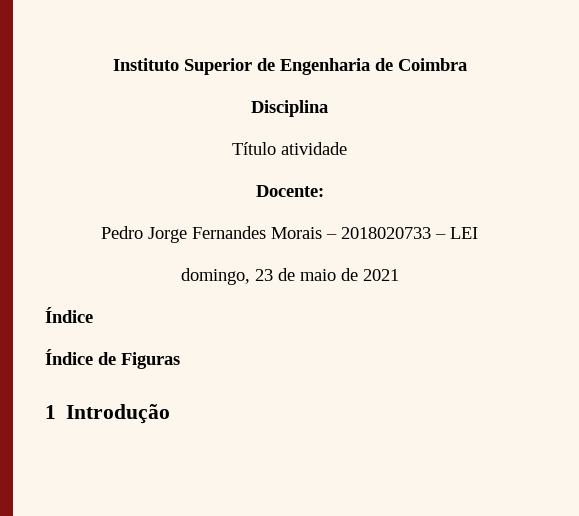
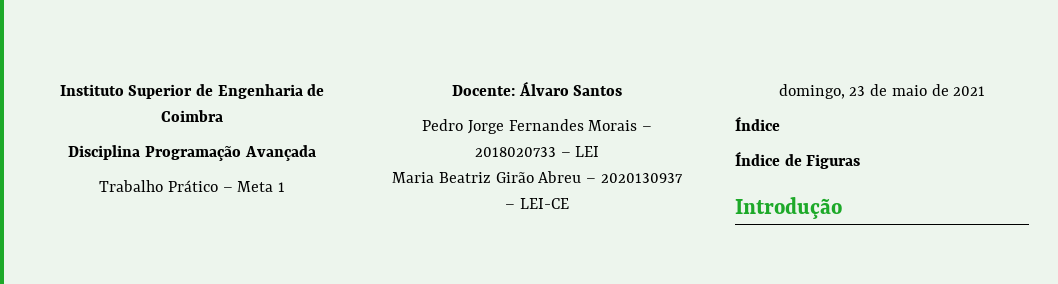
- Disciplina
- Título atividade
+ Disciplina Programação Avançada
+ Trabalho Prático – Meta 1
- Docente:
+ Docente: Álvaro Santos
+ Maria Beatriz Girão Abreu – 2020130937 – LEI-CE
- 1 Introdução
+ Introdução

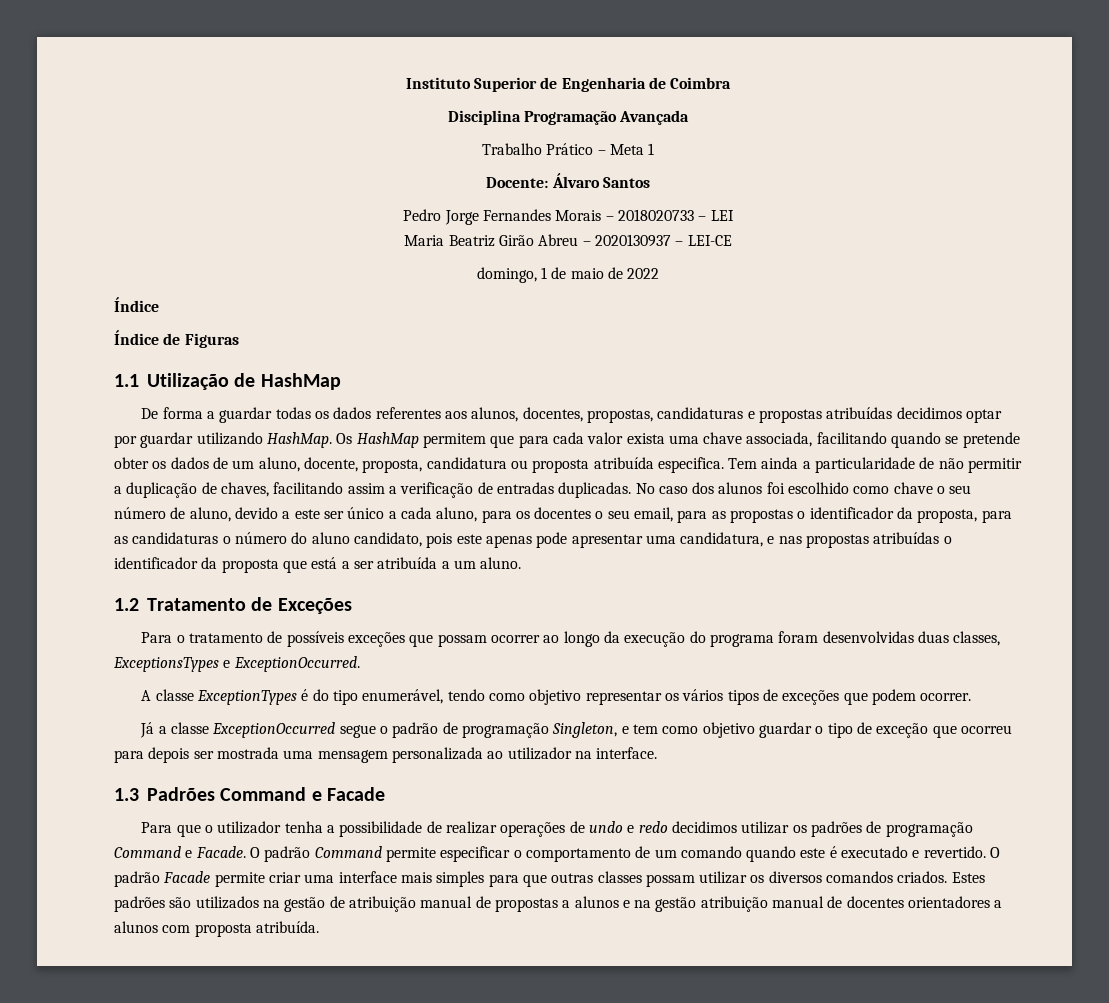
- domingo, 23 de maio de 2021
+ domingo, 1 de maio de 2022
- Introdução
+ 1.1 Utilização de HashMap
+ De forma a guardar todas os dados referentes aos alunos, docentes, propostas, candidaturas e propostas atribuídas decidimos optar por guardar utilizando HashMap. Os HashMap permitem que para cada valor exista uma chave associada, facilitando quando se pretende obter os dados de um aluno, docente, proposta, candidatura ou proposta atribuída especifica. Tem ainda a particularidade de não permitir a duplicação de chaves, facilitando assim a verificação de entradas duplicadas. No caso dos alunos foi escolhido como chave o seu número de aluno, devido a este ser único a cada aluno, para os docentes o seu email, para as propostas o identificador da proposta, para as candidaturas o número do aluno candidato, pois este apenas pode apresentar uma candidatura, e nas propostas atribuídas o identificador da proposta que está a ser atribuída a um aluno.
+ 1.2 Tratamento de Exceções
+ Para o tratamento de possíveis exceções que possam ocorrer ao longo da execução do programa foram desenvolvidas duas classes, ExceptionsTypes e ExceptionOccurred.
+ A classe ExceptionTypes é do tipo enumerável, tendo como objetivo representar os vários tipos de exceções que podem ocorrer.
+ Já a classe ExceptionOccurred segue o padrão de programação Singleton, e tem como objetivo guardar o tipo de exceção que ocorreu para depois ser mostrada uma mensagem personalizada ao utilizador na interface.
+ 1.3 Padrões Command e Facade
+ Para que o utilizador tenha a possibilidade de realizar operações de undo e redo decidimos utilizar os padrões de programação Command e Facade. O padrão Command permite especificar o comportamento de um comando quando este é executado e revertido. O padrão Facade permite criar uma interface mais simples para que outras classes possam utilizar os diversos comandos criados. Estes padrões são utilizados na gestão de atribuição manual de propostas a alunos e na gestão atribuição manual de docentes orientadores a alunos com proposta atribuída.

